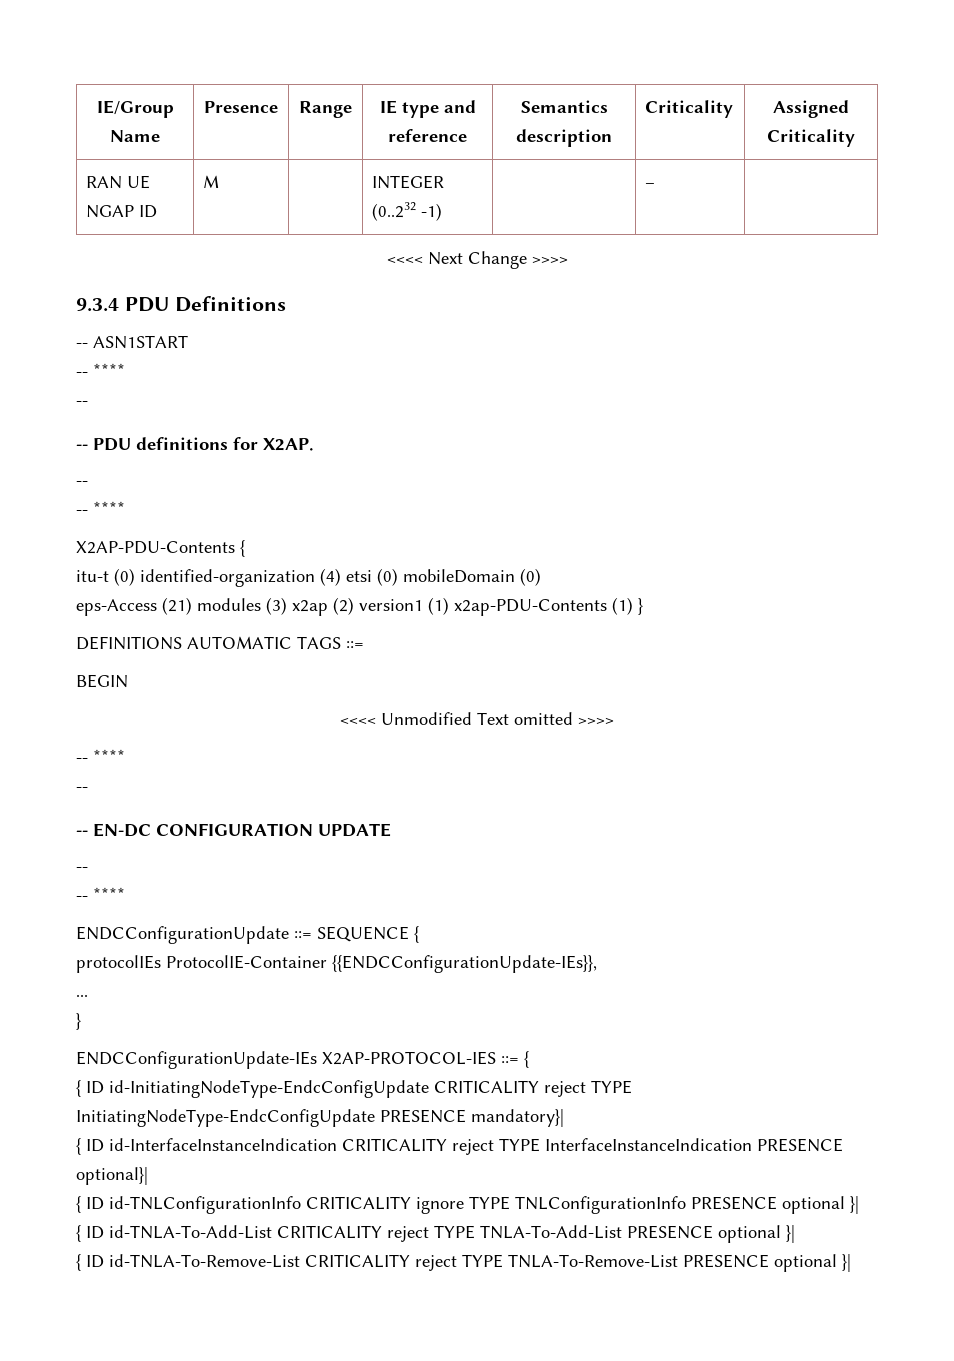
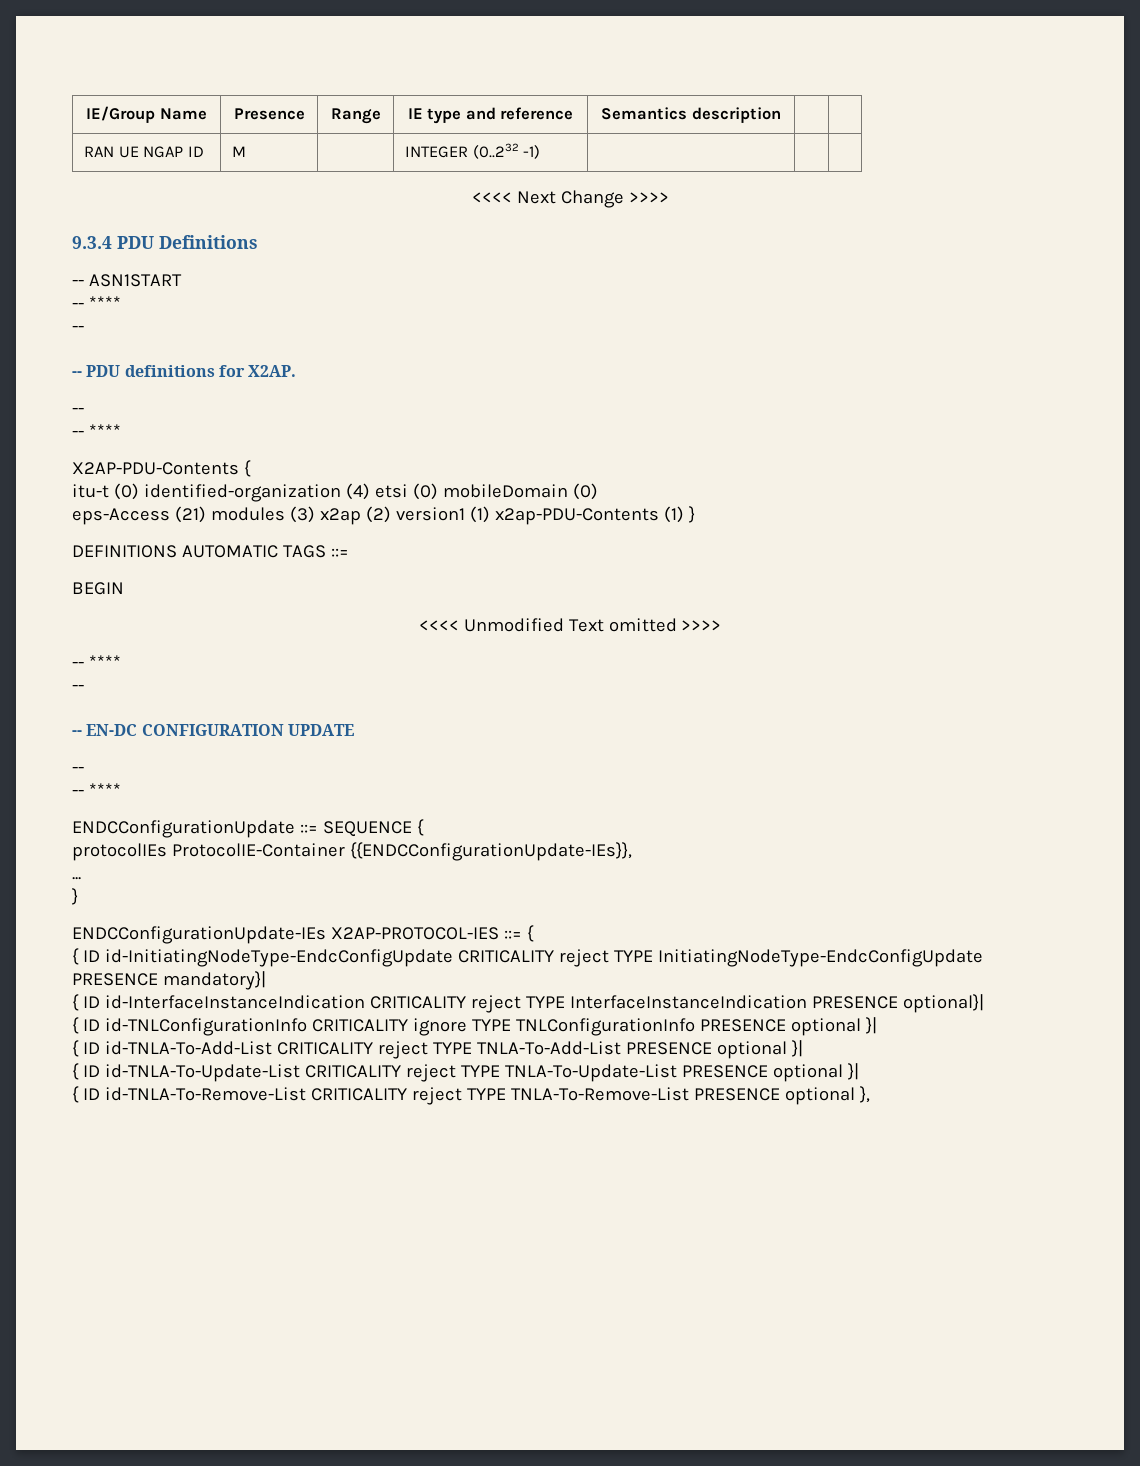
- IE/Group Name | Presence | Range | IE type and reference | Semantics description | Criticality | Assigned Criticality
+ IE/Group Name | Presence | Range | IE type and reference | Semantics description | |
- RAN UE NGAP ID | M | | INTEGER (0..232 -1) | | – |
+ RAN UE NGAP ID | M | | INTEGER (0..232 -1) | | |
+ { ID id-TNLA-To-Update-List CRITICALITY reject TYPE TNLA-To-Update-List PRESENCE optional }|
- { ID id-TNLA-To-Remove-List CRITICALITY reject TYPE TNLA-To-Remove-List PRESENCE optional }|
+ { ID id-TNLA-To-Remove-List CRITICALITY reject TYPE TNLA-To-Remove-List PRESENCE optional },

